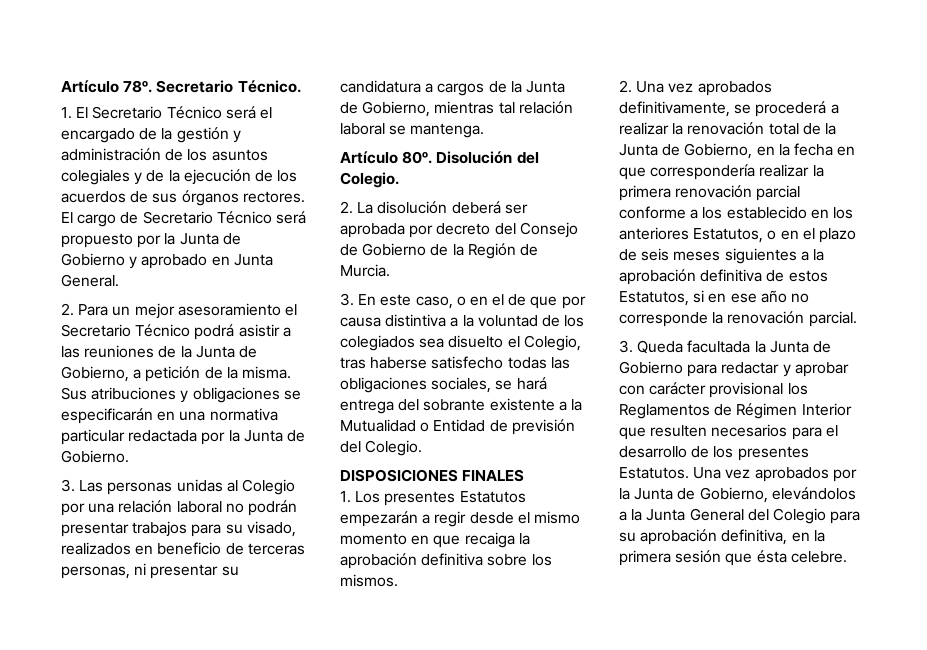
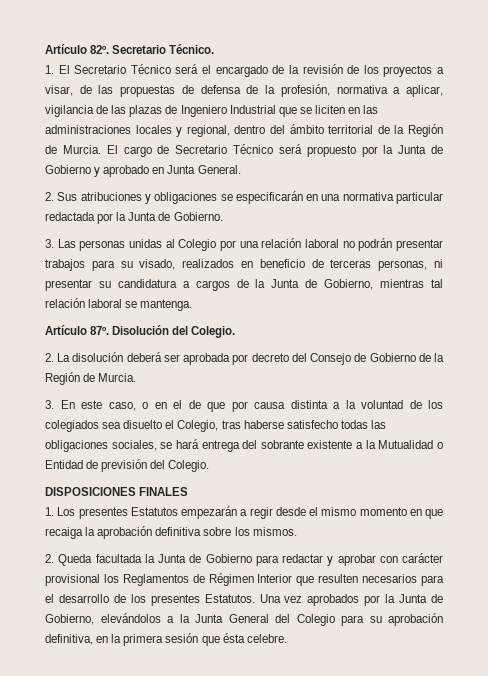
- Artículo 78º.
+ Artículo 82º.
- 1. El Secretario Técnico será el encargado de la gestión y administración de los asuntos colegiales y de la ejecución de los acuerdos de sus órganos rectores.
+ 1. El Secretario Técnico será el encargado de la revisión de los proyectos a visar, de las propuestas de defensa de la profesión, normativa a aplicar, vigilancia de las plazas de Ingeniero Industrial que se liciten en las administraciones locales y regional, dentro del ámbito territorial de la Región de Murcia.
- 2. Para un mejor asesoramiento el Secretario Técnico podrá asistir a las reuniones de la Junta de Gobierno, a petición de la misma. Sus atribuciones y obligaciones se especificarán en una normativa particular redactada por la Junta de Gobierno.
+ 2. Sus atribuciones y obligaciones se especificarán en una normativa particular redactada por la Junta de Gobierno.
- Artículo 80º.
+ Artículo 87º.
- 3. En este caso, o en el de que por causa distintiva a la voluntad de los colegiados sea disuelto el Colegio, tras haberse satisfecho todas las obligaciones sociales, se hará entrega del sobrante existente a la Mutualidad o Entidad de previsión del Colegio.
+ 3. En este caso, o en el de que por causa distinta a la voluntad de los colegiados sea disuelto el Colegio, tras haberse satisfecho todas las obligaciones sociales, se hará entrega del sobrante existente a la Mutualidad o Entidad de previsión del Colegio.
- 2. Una vez aprobados definitivamente, se procederá a realizar la renovación total de la Junta de Gobierno, en la fecha en que correspondería realizar la primera renovación parcial conforme a los establecido en los anteriores Estatutos, o en el plazo de seis meses siguientes a la aprobación definitiva de estos Estatutos, si en ese año no corresponde la renovación parcial.
- 3. Queda facultada la Junta de Gobierno para redactar y aprobar con carácter provisional los Reglamentos de Régimen Interior que resulten necesarios para el desarrollo de los presentes Estatutos.
+ 2. Queda facultada la Junta de Gobierno para redactar y aprobar con carácter provisional los Reglamentos de Régimen Interior que resulten necesarios para el desarrollo de los presentes Estatutos.

